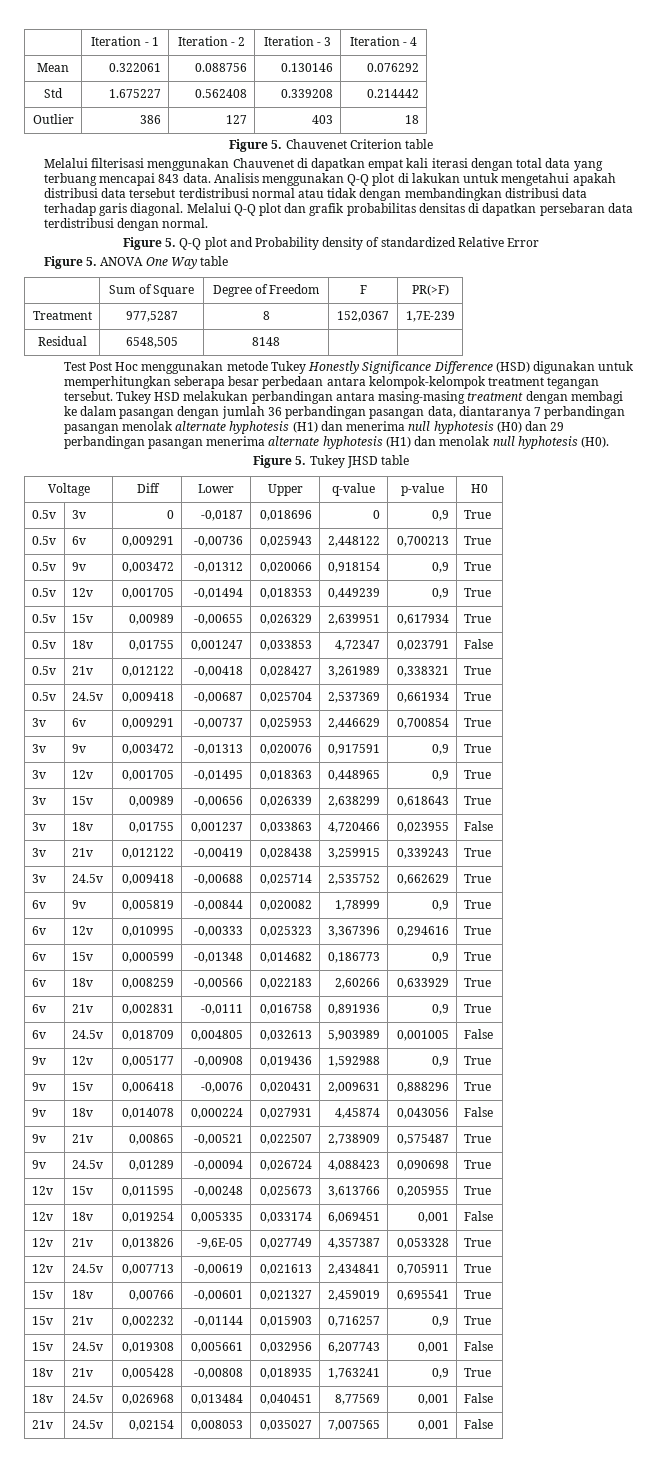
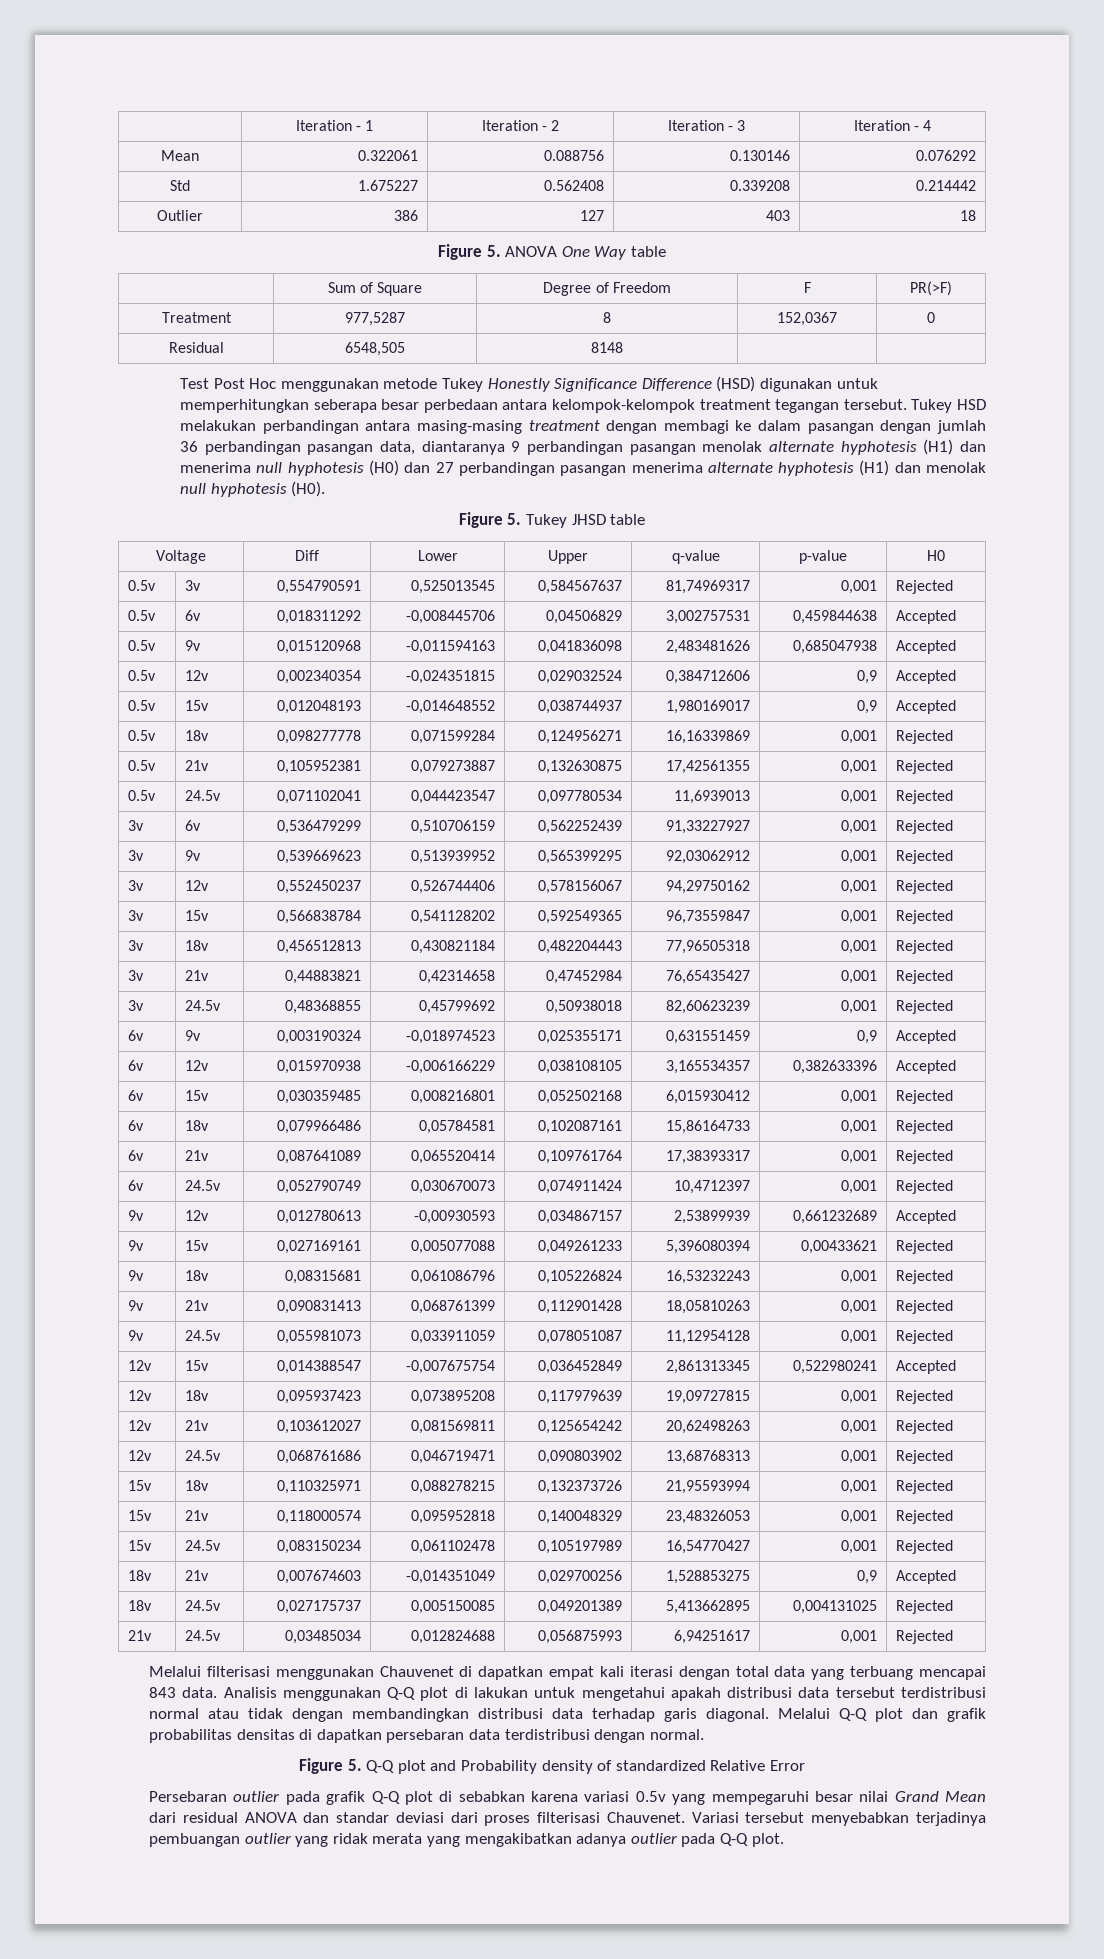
- Figure 5. Chauvenet Criterion table
+ Figure 5. ANOVA One Way table
+ | Sum of Square | Degree of Freedom | F | PR(>F)
+ Treatment | 977,5287 | 8 | 152,0367 | 0
+ Residual | 6548,505 | 8148 | |
+ Test Post Hoc menggunakan metode Tukey Honestly Significance Difference (HSD) digunakan untuk memperhitungkan seberapa besar perbedaan antara kelompok-kelompok treatment tegangan tersebut. Tukey HSD melakukan perbandingan antara masing-masing treatment dengan membagi ke dalam pasangan dengan jumlah 36 perbandingan pasangan data, diantaranya 9 perbandingan pasangan menolak alternate hyphotesis (H1) dan menerima null hyphotesis (H0) dan 27 perbandingan pasangan menerima alternate hyphotesis (H1) dan menolak null hyphotesis (H0).
+ Figure 5. Tukey JHSD table
+ Voltage | Diff | Lower | Upper | q-value | p-value | H0
+ 0.5v | 3v | 0,554790591 | 0,525013545 | 0,584567637 | 81,74969317 | 0,001 | Rejected
+ 0.5v | 6v | 0,018311292 | -0,008445706 | 0,04506829 | 3,002757531 | 0,459844638 | Accepted
+ 0.5v | 9v | 0,015120968 | -0,011594163 | 0,041836098 | 2,483481626 | 0,685047938 | Accepted
+ 0.5v | 12v | 0,002340354 | -0,024351815 | 0,029032524 | 0,384712606 | 0,9 | Accepted
+ 0.5v | 15v | 0,012048193 | -0,014648552 | 0,038744937 | 1,980169017 | 0,9 | Accepted
+ 0.5v | 18v | 0,098277778 | 0,071599284 | 0,124956271 | 16,16339869 | 0,001 | Rejected
+ 0.5v | 21v | 0,105952381 | 0,079273887 | 0,132630875 | 17,42561355 | 0,001 | Rejected
+ 0.5v | 24.5v | 0,071102041 | 0,044423547 | 0,097780534 | 11,6939013 | 0,001 | Rejected
+ 3v | 6v | 0,536479299 | 0,510706159 | 0,562252439 | 91,33227927 | 0,001 | Rejected
+ 3v | 9v | 0,539669623 | 0,513939952 | 0,565399295 | 92,03062912 | 0,001 | Rejected
+ 3v | 12v | 0,552450237 | 0,526744406 | 0,578156067 | 94,29750162 | 0,001 | Rejected
+ 3v | 15v | 0,566838784 | 0,541128202 | 0,592549365 | 96,73559847 | 0,001 | Rejected
+ 3v | 18v | 0,456512813 | 0,430821184 | 0,482204443 | 77,96505318 | 0,001 | Rejected
+ 3v | 21v | 0,44883821 | 0,42314658 | 0,47452984 | 76,65435427 | 0,001 | Rejected
+ 3v | 24.5v | 0,48368855 | 0,45799692 | 0,50938018 | 82,60623239 | 0,001 | Rejected
+ 6v | 9v | 0,003190324 | -0,018974523 | 0,025355171 | 0,631551459 | 0,9 | Accepted
+ 6v | 12v | 0,015970938 | -0,006166229 | 0,038108105 | 3,165534357 | 0,382633396 | Accepted
+ 6v | 15v | 0,030359485 | 0,008216801 | 0,052502168 | 6,015930412 | 0,001 | Rejected
+ 6v | 18v | 0,079966486 | 0,05784581 | 0,102087161 | 15,86164733 | 0,001 | Rejected
+ 6v | 21v | 0,087641089 | 0,065520414 | 0,109761764 | 17,38393317 | 0,001 | Rejected
+ 6v | 24.5v | 0,052790749 | 0,030670073 | 0,074911424 | 10,4712397 | 0,001 | Rejected
+ 9v | 12v | 0,012780613 | -0,00930593 | 0,034867157 | 2,53899939 | 0,661232689 | Accepted
+ 9v | 15v | 0,027169161 | 0,005077088 | 0,049261233 | 5,396080394 | 0,00433621 | Rejected
+ 9v | 18v | 0,08315681 | 0,061086796 | 0,105226824 | 16,53232243 | 0,001 | Rejected
+ 9v | 21v | 0,090831413 | 0,068761399 | 0,112901428 | 18,05810263 | 0,001 | Rejected
+ 9v | 24.5v | 0,055981073 | 0,033911059 | 0,078051087 | 11,12954128 | 0,001 | Rejected
+ 12v | 15v | 0,014388547 | -0,007675754 | 0,036452849 | 2,861313345 | 0,522980241 | Accepted
+ 12v | 18v | 0,095937423 | 0,073895208 | 0,117979639 | 19,09727815 | 0,001 | Rejected
+ 12v | 21v | 0,103612027 | 0,081569811 | 0,125654242 | 20,62498263 | 0,001 | Rejected
+ 12v | 24.5v | 0,068761686 | 0,046719471 | 0,090803902 | 13,68768313 | 0,001 | Rejected
+ 15v | 18v | 0,110325971 | 0,088278215 | 0,132373726 | 21,95593994 | 0,001 | Rejected
+ 15v | 21v | 0,118000574 | 0,095952818 | 0,140048329 | 23,48326053 | 0,001 | Rejected
+ 15v | 24.5v | 0,083150234 | 0,061102478 | 0,105197989 | 16,54770427 | 0,001 | Rejected
+ 18v | 21v | 0,007674603 | -0,014351049 | 0,029700256 | 1,528853275 | 0,9 | Accepted
+ 18v | 24.5v | 0,027175737 | 0,005150085 | 0,049201389 | 5,413662895 | 0,004131025 | Rejected
+ 21v | 24.5v | 0,03485034 | 0,012824688 | 0,056875993 | 6,94251617 | 0,001 | Rejected
- Figure 5. ANOVA One Way table
- | Sum of Square | Degree of Freedom | F | PR(>F)
- Treatment | 977,5287 | 8 | 152,0367 | 1,7E-239
- Residual | 6548,505 | 8148 | |
- Test Post Hoc menggunakan metode Tukey Honestly Significance Difference (HSD) digunakan untuk memperhitungkan seberapa besar perbedaan antara kelompok-kelompok treatment tegangan tersebut. Tukey HSD melakukan perbandingan antara masing-masing treatment dengan membagi ke dalam pasangan dengan jumlah 36 perbandingan pasangan data, diantaranya 7 perbandingan pasangan menolak alternate hyphotesis (H1) dan menerima null hyphotesis (H0) dan 29 perbandingan pasangan menerima alternate hyphotesis (H1) dan menolak null hyphotesis (H0).
- Figure 5. Tukey JHSD table
- Voltage | Diff | Lower | Upper | q-value | p-value | H0
- 0.5v | 3v | 0 | -0,0187 | 0,018696 | 0 | 0,9 | True
- 0.5v | 6v | 0,009291 | -0,00736 | 0,025943 | 2,448122 | 0,700213 | True
- 0.5v | 9v | 0,003472 | -0,01312 | 0,020066 | 0,918154 | 0,9 | True
- 0.5v | 12v | 0,001705 | -0,01494 | 0,018353 | 0,449239 | 0,9 | True
- 0.5v | 15v | 0,00989 | -0,00655 | 0,026329 | 2,639951 | 0,617934 | True
- 0.5v | 18v | 0,01755 | 0,001247 | 0,033853 | 4,72347 | 0,023791 | False
- 0.5v | 21v | 0,012122 | -0,00418 | 0,028427 | 3,261989 | 0,338321 | True
- 0.5v | 24.5v | 0,009418 | -0,00687 | 0,025704 | 2,537369 | 0,661934 | True
- 3v | 6v | 0,009291 | -0,00737 | 0,025953 | 2,446629 | 0,700854 | True
- 3v | 9v | 0,003472 | -0,01313 | 0,020076 | 0,917591 | 0,9 | True
- 3v | 12v | 0,001705 | -0,01495 | 0,018363 | 0,448965 | 0,9 | True
- 3v | 15v | 0,00989 | -0,00656 | 0,026339 | 2,638299 | 0,618643 | True
- 3v | 18v | 0,01755 | 0,001237 | 0,033863 | 4,720466 | 0,023955 | False
- 3v | 21v | 0,012122 | -0,00419 | 0,028438 | 3,259915 | 0,339243 | True
- 3v | 24.5v | 0,009418 | -0,00688 | 0,025714 | 2,535752 | 0,662629 | True
- 6v | 9v | 0,005819 | -0,00844 | 0,020082 | 1,78999 | 0,9 | True
- 6v | 12v | 0,010995 | -0,00333 | 0,025323 | 3,367396 | 0,294616 | True
- 6v | 15v | 0,000599 | -0,01348 | 0,014682 | 0,186773 | 0,9 | True
- 6v | 18v | 0,008259 | -0,00566 | 0,022183 | 2,60266 | 0,633929 | True
- 6v | 21v | 0,002831 | -0,0111 | 0,016758 | 0,891936 | 0,9 | True
- 6v | 24.5v | 0,018709 | 0,004805 | 0,032613 | 5,903989 | 0,001005 | False
- 9v | 12v | 0,005177 | -0,00908 | 0,019436 | 1,592988 | 0,9 | True
- 9v | 15v | 0,006418 | -0,0076 | 0,020431 | 2,009631 | 0,888296 | True
- 9v | 18v | 0,014078 | 0,000224 | 0,027931 | 4,45874 | 0,043056 | False
- 9v | 21v | 0,00865 | -0,00521 | 0,022507 | 2,738909 | 0,575487 | True
- 9v | 24.5v | 0,01289 | -0,00094 | 0,026724 | 4,088423 | 0,090698 | True
- 12v | 15v | 0,011595 | -0,00248 | 0,025673 | 3,613766 | 0,205955 | True
- 12v | 18v | 0,019254 | 0,005335 | 0,033174 | 6,069451 | 0,001 | False
- 12v | 21v | 0,013826 | -9,6E-05 | 0,027749 | 4,357387 | 0,053328 | True
- 12v | 24.5v | 0,007713 | -0,00619 | 0,021613 | 2,434841 | 0,705911 | True
- 15v | 18v | 0,00766 | -0,00601 | 0,021327 | 2,459019 | 0,695541 | True
- 15v | 21v | 0,002232 | -0,01144 | 0,015903 | 0,716257 | 0,9 | True
- 15v | 24.5v | 0,019308 | 0,005661 | 0,032956 | 6,207743 | 0,001 | False
- 18v | 21v | 0,005428 | -0,00808 | 0,018935 | 1,763241 | 0,9 | True
- 18v | 24.5v | 0,026968 | 0,013484 | 0,040451 | 8,77569 | 0,001 | False
- 21v | 24.5v | 0,02154 | 0,008053 | 0,035027 | 7,007565 | 0,001 | False
+ Persebaran outlier pada grafik Q-Q plot di sebabkan karena variasi 0.5v yang mempegaruhi besar nilai Grand Mean dari residual ANOVA dan standar deviasi dari proses filterisasi Chauvenet. Variasi tersebut menyebabkan terjadinya pembuangan outlier yang ridak merata yang mengakibatkan adanya outlier pada Q-Q plot.

